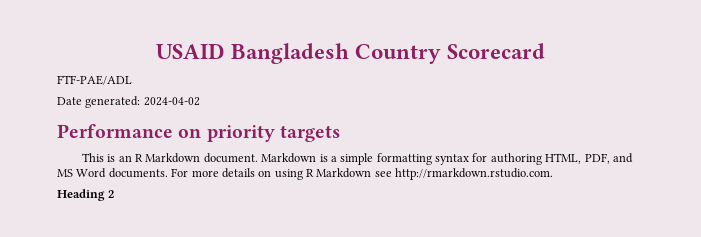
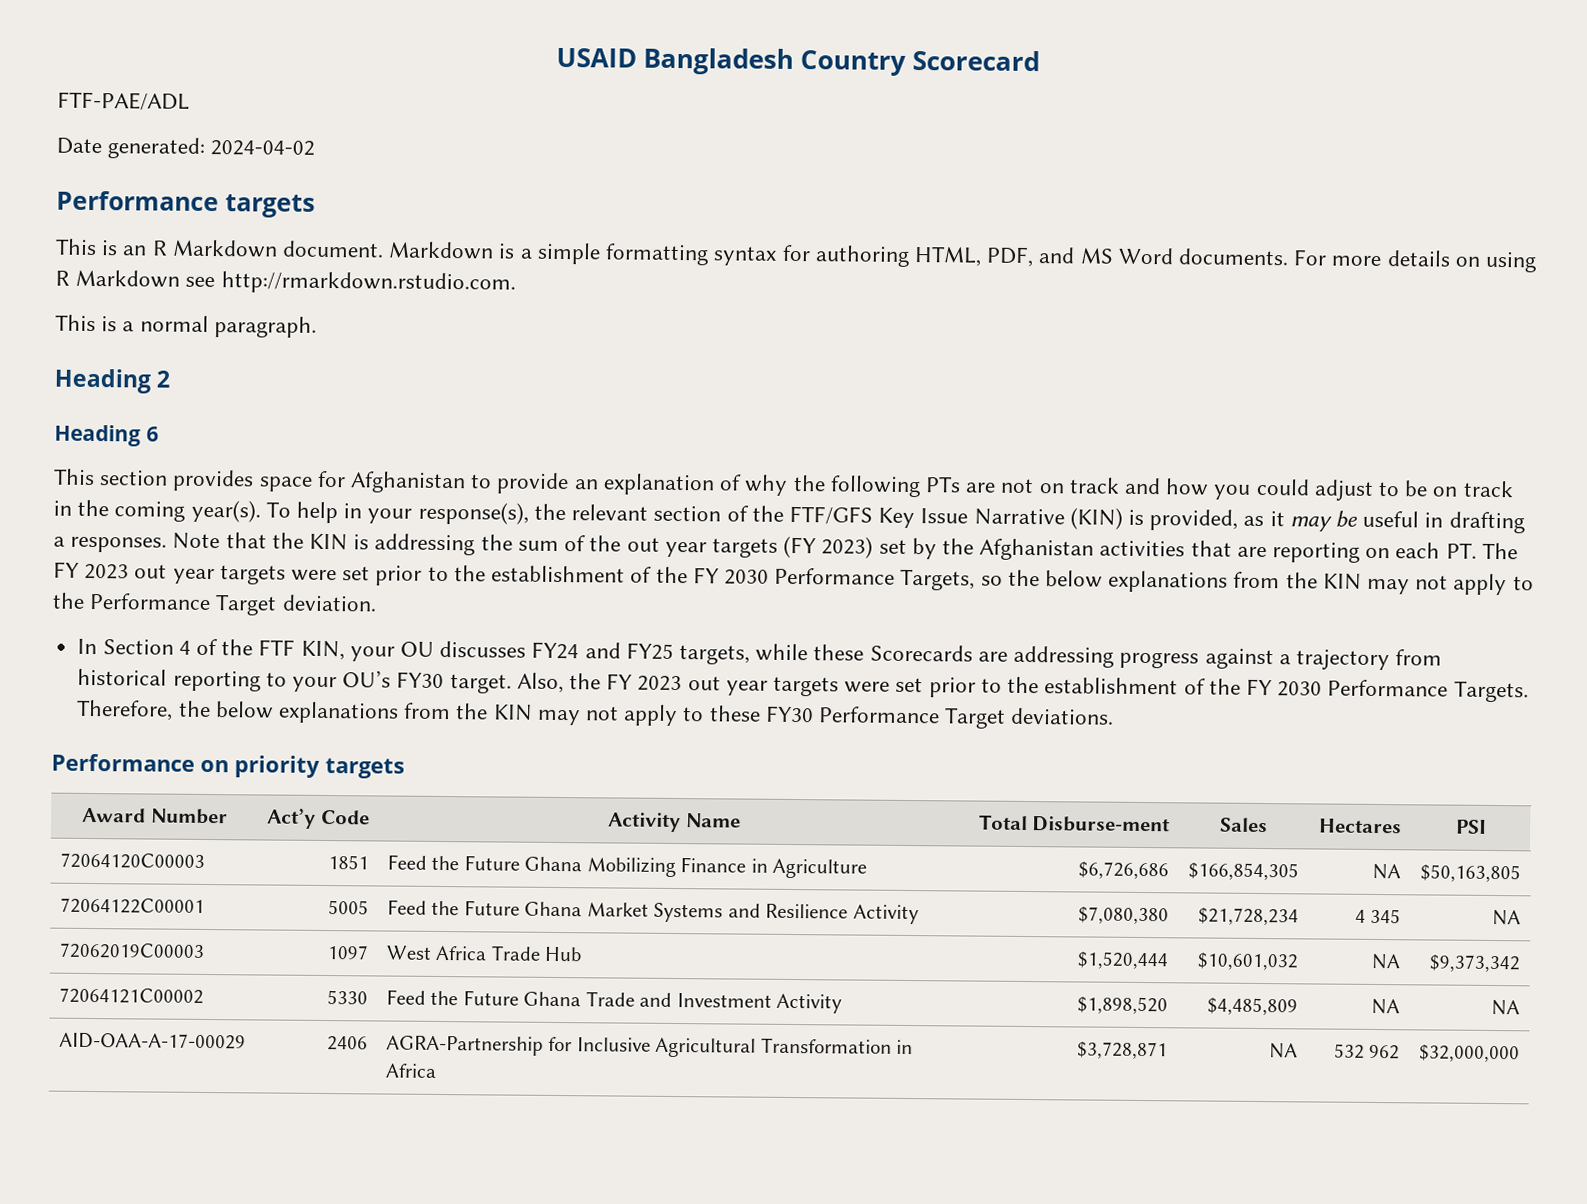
- Performance on priority targets
+ Performance targets
+ This is a normal paragraph.
  Heading 2
+ Heading 6
+ This section provides space for Afghanistan to provide an explanation of why the following PTs are not on track and how you could adjust to be on track in the coming year(s). To help in your response(s), the relevant section of the FTF/GFS Key Issue Narrative (KIN) is provided, as it may be useful in drafting a responses. Note that the KIN is addressing the sum of the out year targets (FY 2023) set by the Afghanistan activities that are reporting on each PT. The FY 2023 out year targets were set prior to the establishment of the FY 2030 Performance Targets, so the below explanations from the KIN may not apply to the Performance Target deviation.
+ In Section 4 of the FTF KIN, your OU discusses FY24 and FY25 targets, while these Scorecards are addressing progress against a trajectory from historical reporting to your OU’s FY30 target. Also, the FY 2023 out year targets were set prior to the establishment of the FY 2030 Performance Targets. Therefore, the below explanations from the KIN may not apply to these FY30 Performance Target deviations.
+ Performance on priority targets
+ Award Number | Act’y Code | Activity Name | Total Disburse-ment | Sales | Hectares | PSI
+ 72064120C00003 | 1851 | Feed the Future Ghana Mobilizing Finance in Agriculture | $6,726,686 | $166,854,305 | NA | $50,163,805
+ 72064122C00001 | 5005 | Feed the Future Ghana Market Systems and Resilience Activity | $7,080,380 | $21,728,234 | 4 345 | NA
+ 72062019C00003 | 1097 | West Africa Trade Hub | $1,520,444 | $10,601,032 | NA | $9,373,342
+ 72064121C00002 | 5330 | Feed the Future Ghana Trade and Investment Activity | $1,898,520 | $4,485,809 | NA | NA
+ AID-OAA-A-17-00029 | 2406 | AGRA-Partnership for Inclusive Agricultural Transformation in Africa | $3,728,871 | NA | 532 962 | $32,000,000

